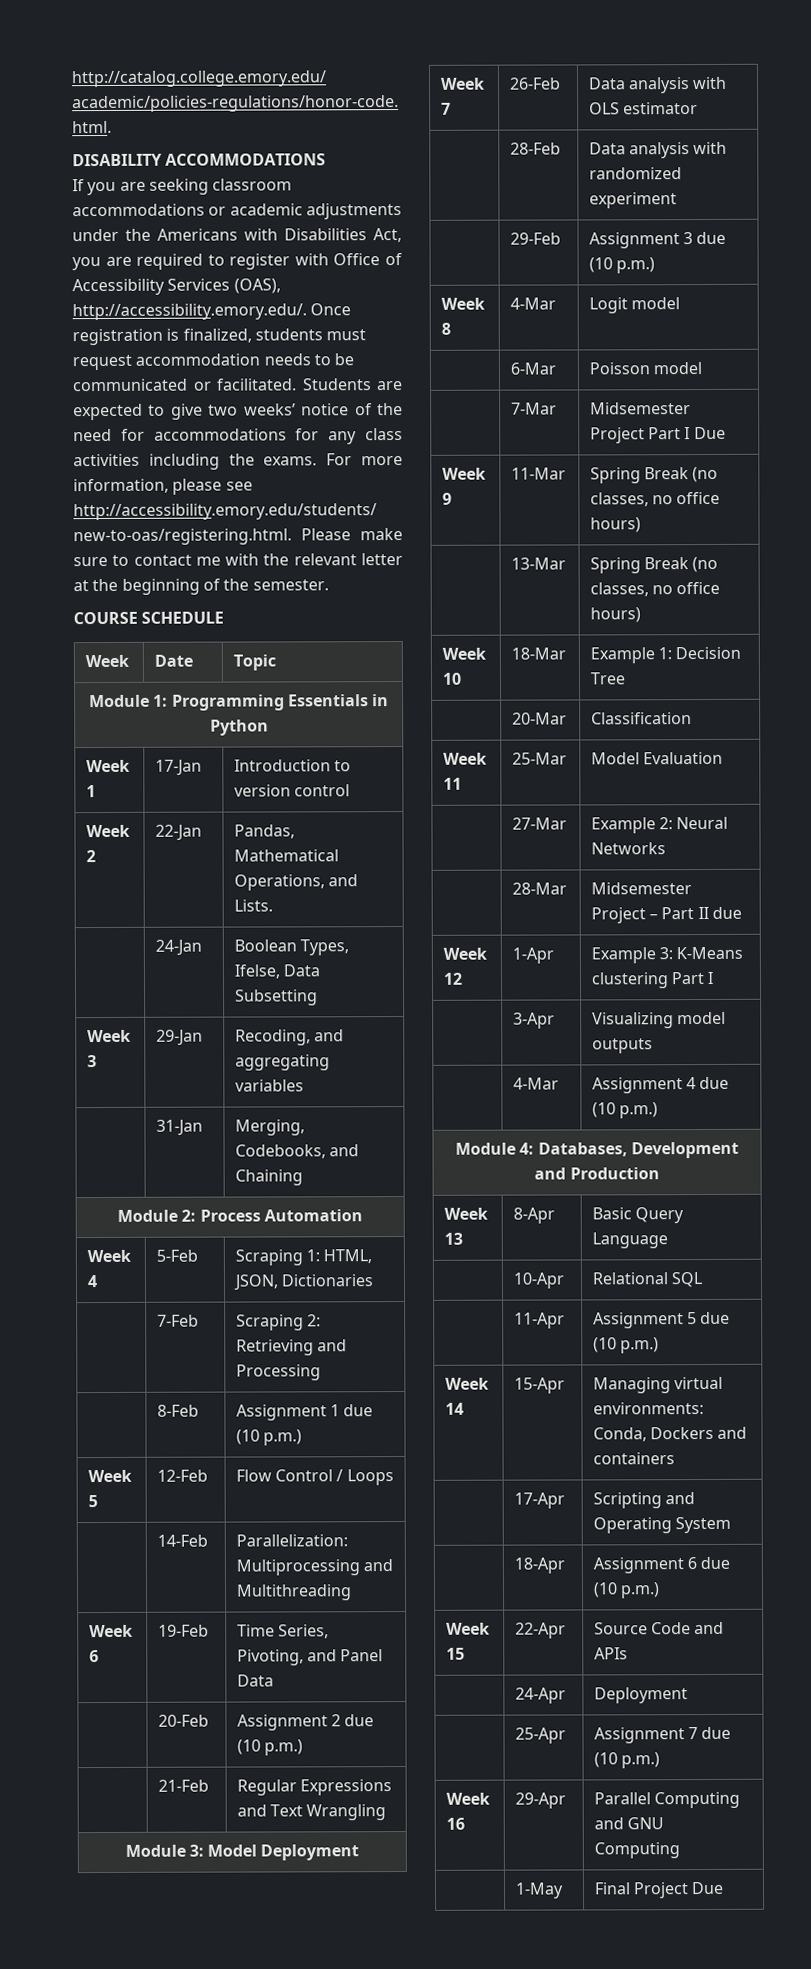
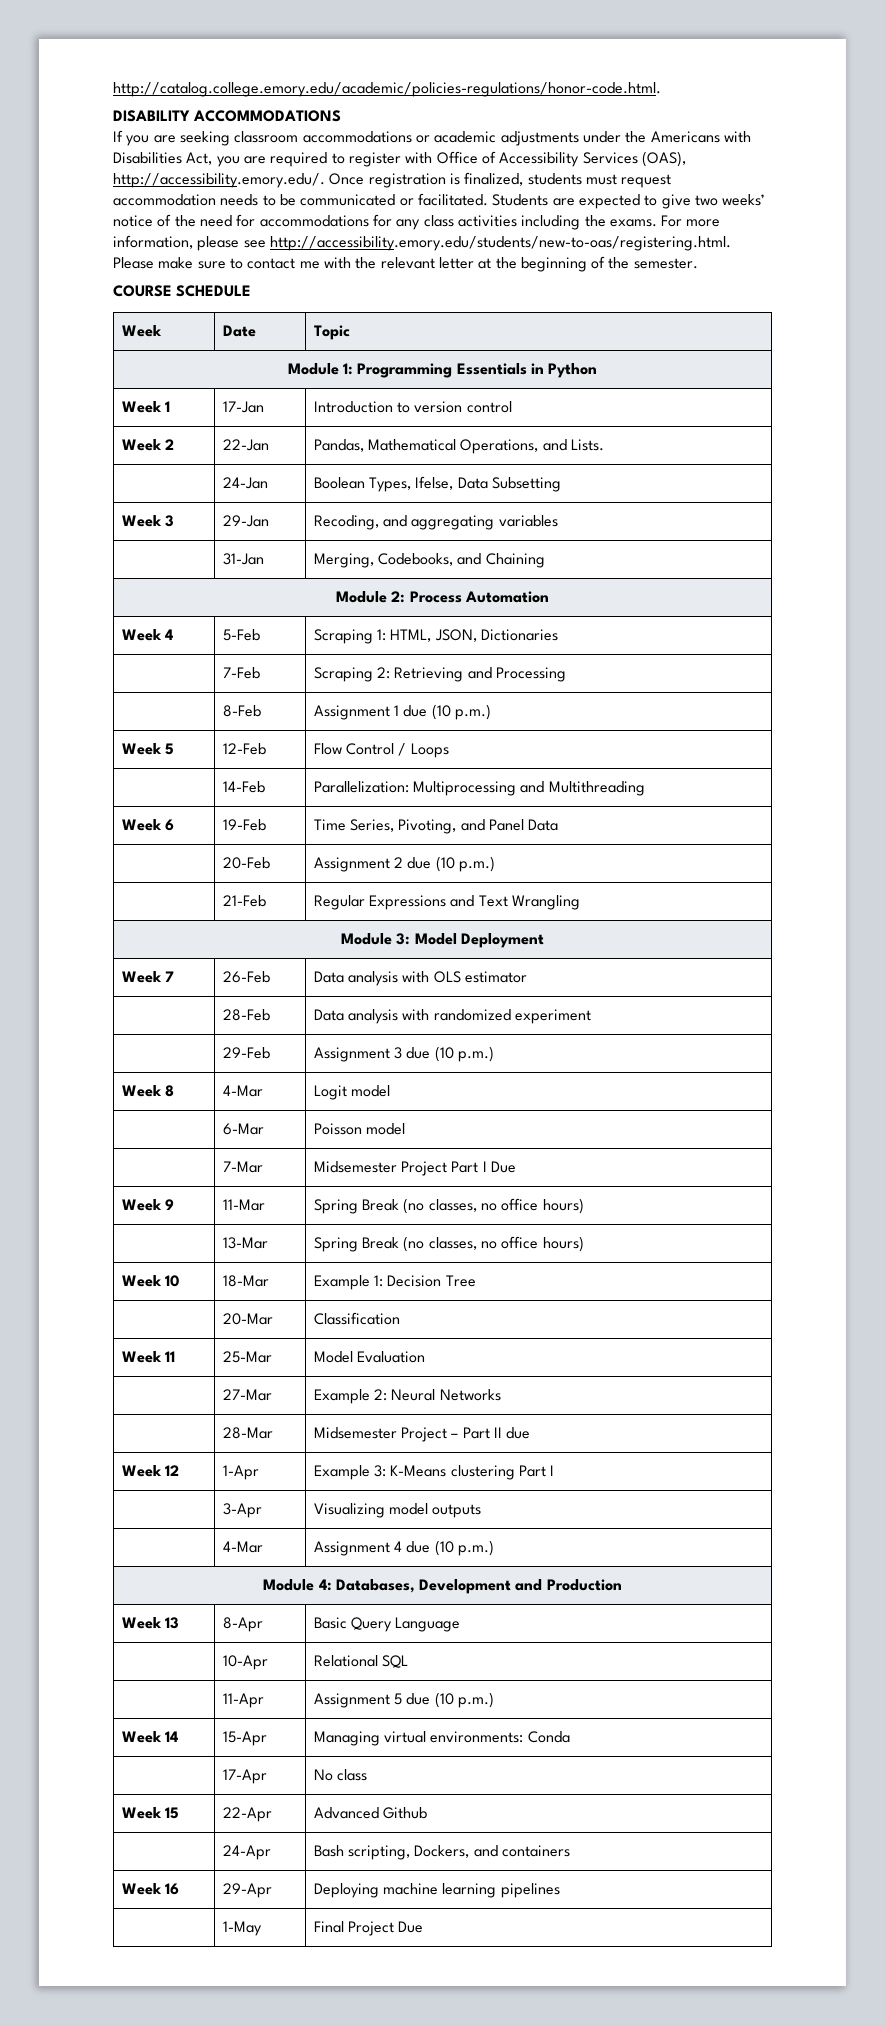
- Week 14 | 15-Apr | Managing virtual environments: Conda, Dockers and containers
- | 17-Apr | Scripting and Operating System
- | 18-Apr | Assignment 6 due (10 p.m.)
- Week 15 | 22-Apr | Source Code and APIs
- | 24-Apr | Deployment
- | 25-Apr | Assignment 7 due (10 p.m.)
- Week 16 | 29-Apr | Parallel Computing and GNU Computing
+ Week 14 | 15-Apr | Managing virtual environments: Conda
+ | 17-Apr | No class
+ Week 15 | 22-Apr | Advanced Github
+ | 24-Apr | Bash scripting, Dockers, and containers
+ Week 16 | 29-Apr | Deploying machine learning pipelines

